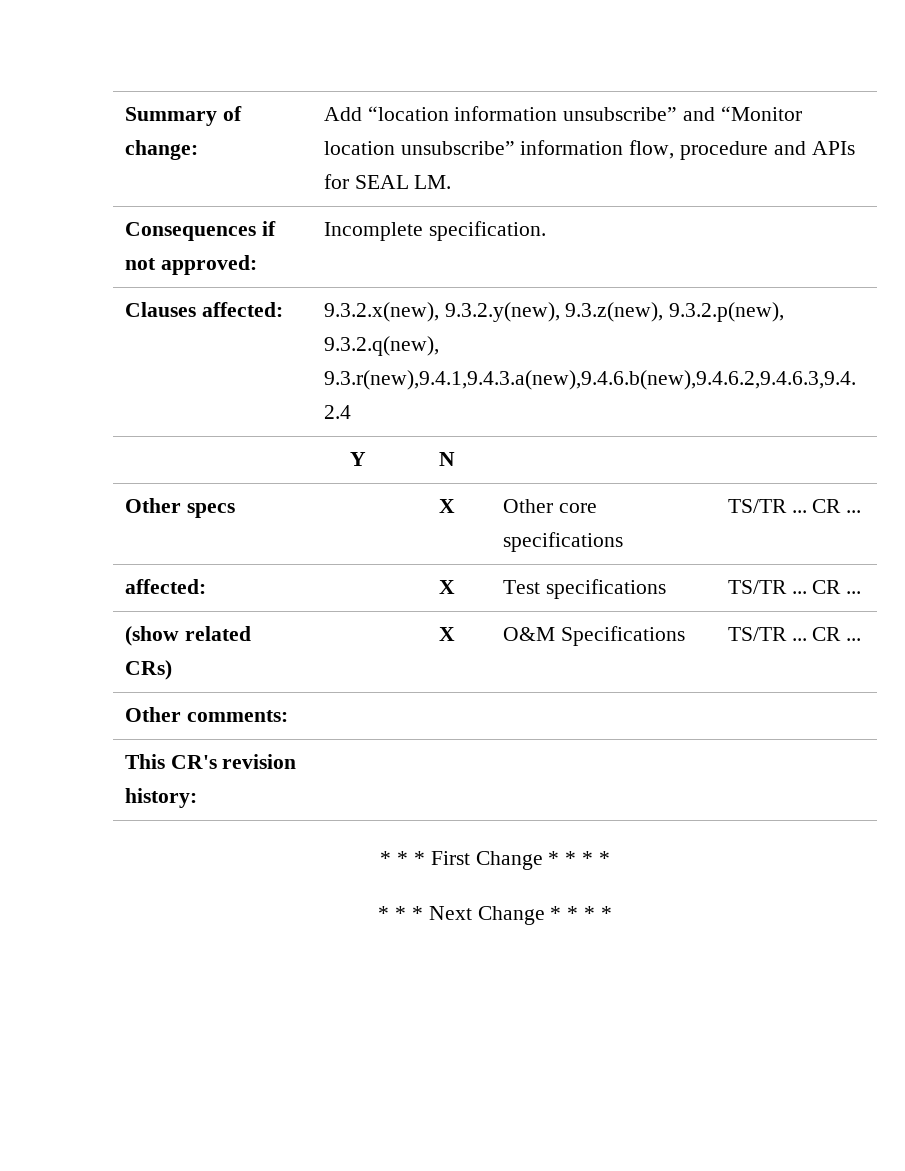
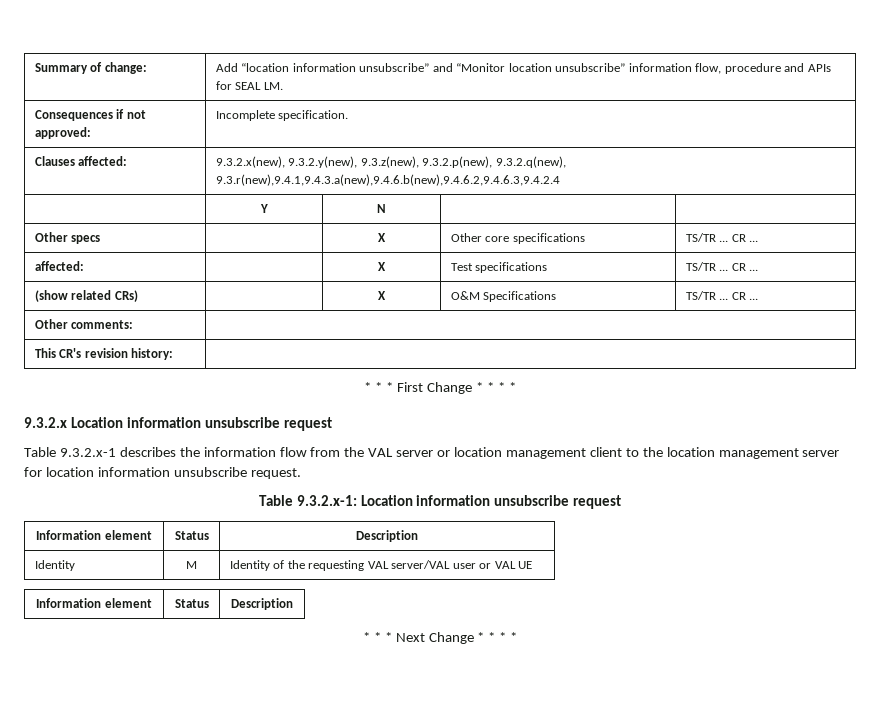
+ 9.3.2.x Location information unsubscribe request
+ Table 9.3.2.x-1 describes the information flow from the VAL server or location management client to the location management server for location information unsubscribe request.
+ Table 9.3.2.x-1: Location information unsubscribe request
+ Information element | Status | Description
+ Identity | M | Identity of the requesting VAL server/VAL user or VAL UE
+ Information element | Status | Description

